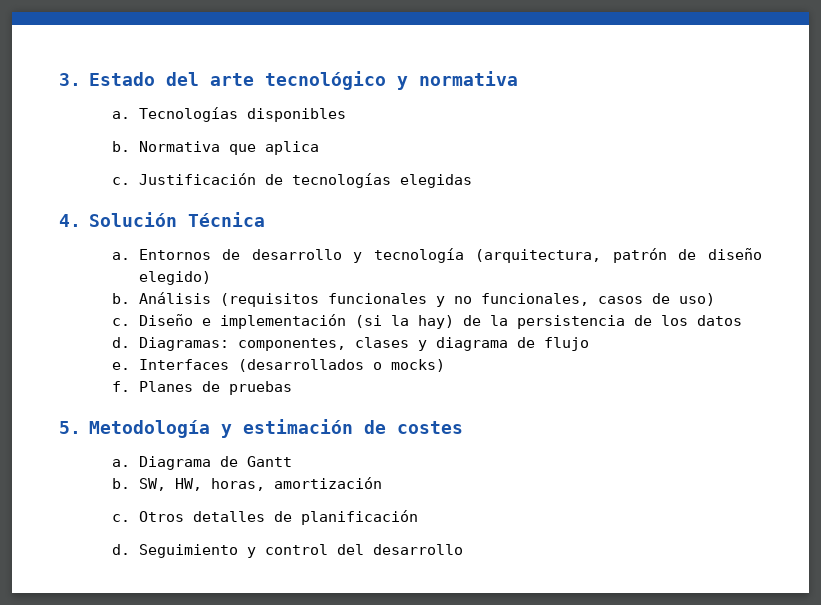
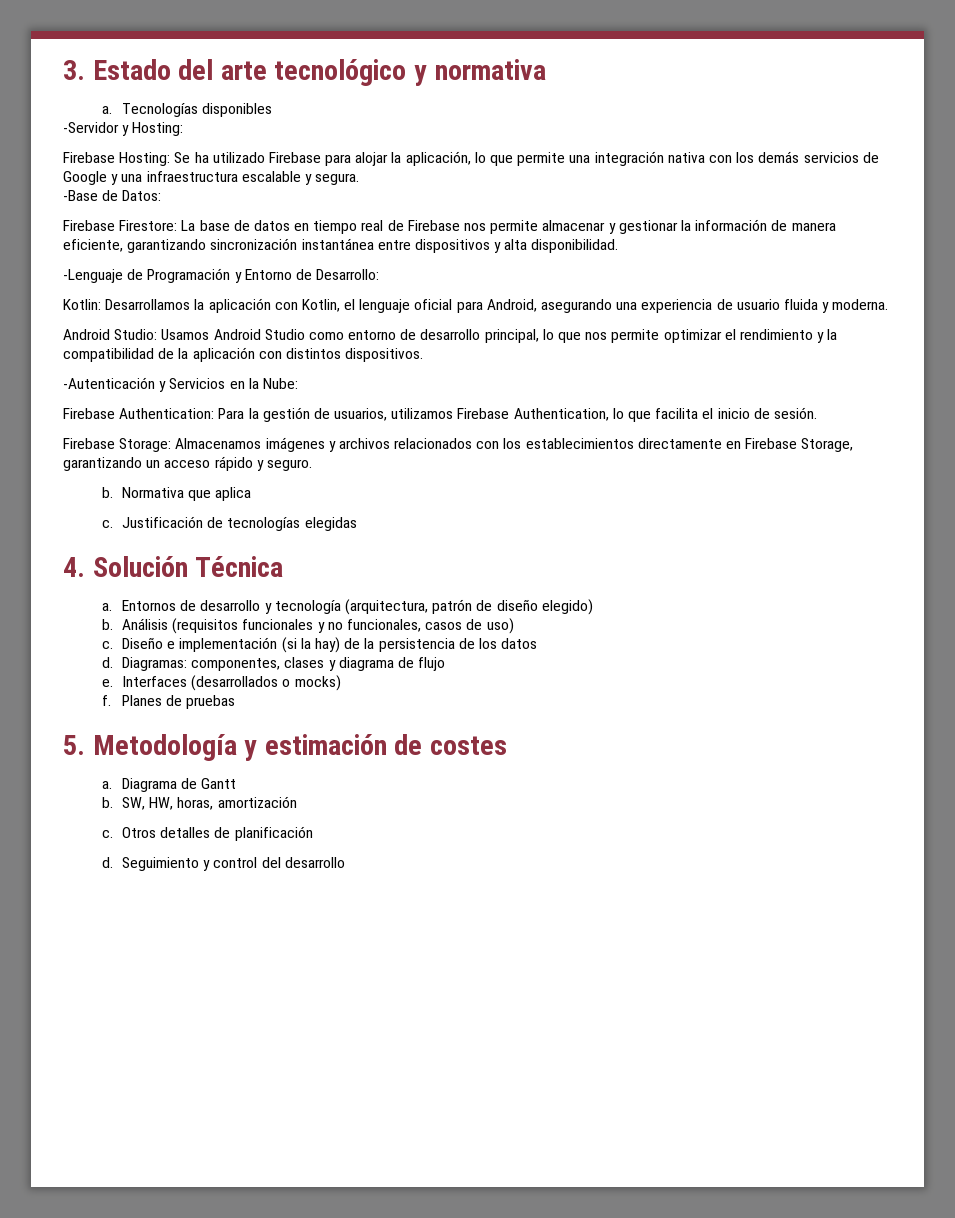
+ -Servidor y Hosting:
+ Firebase Hosting: Se ha utilizado Firebase para alojar la aplicación, lo que permite una integración nativa con los demás servicios de Google y una infraestructura escalable y segura.
+ -Base de Datos:
+ Firebase Firestore: La base de datos en tiempo real de Firebase nos permite almacenar y gestionar la información de manera eficiente, garantizando sincronización instantánea entre dispositivos y alta disponibilidad.
+ -Lenguaje de Programación y Entorno de Desarrollo:
+ Kotlin: Desarrollamos la aplicación con Kotlin, el lenguaje oficial para Android, asegurando una experiencia de usuario fluida y moderna.
+ Android Studio: Usamos Android Studio como entorno de desarrollo principal, lo que nos permite optimizar el rendimiento y la compatibilidad de la aplicación con distintos dispositivos.
+ -Autenticación y Servicios en la Nube:
+ Firebase Authentication: Para la gestión de usuarios, utilizamos Firebase Authentication, lo que facilita el inicio de sesión.
+ Firebase Storage: Almacenamos imágenes y archivos relacionados con los establecimientos directamente en Firebase Storage, garantizando un acceso rápido y seguro.

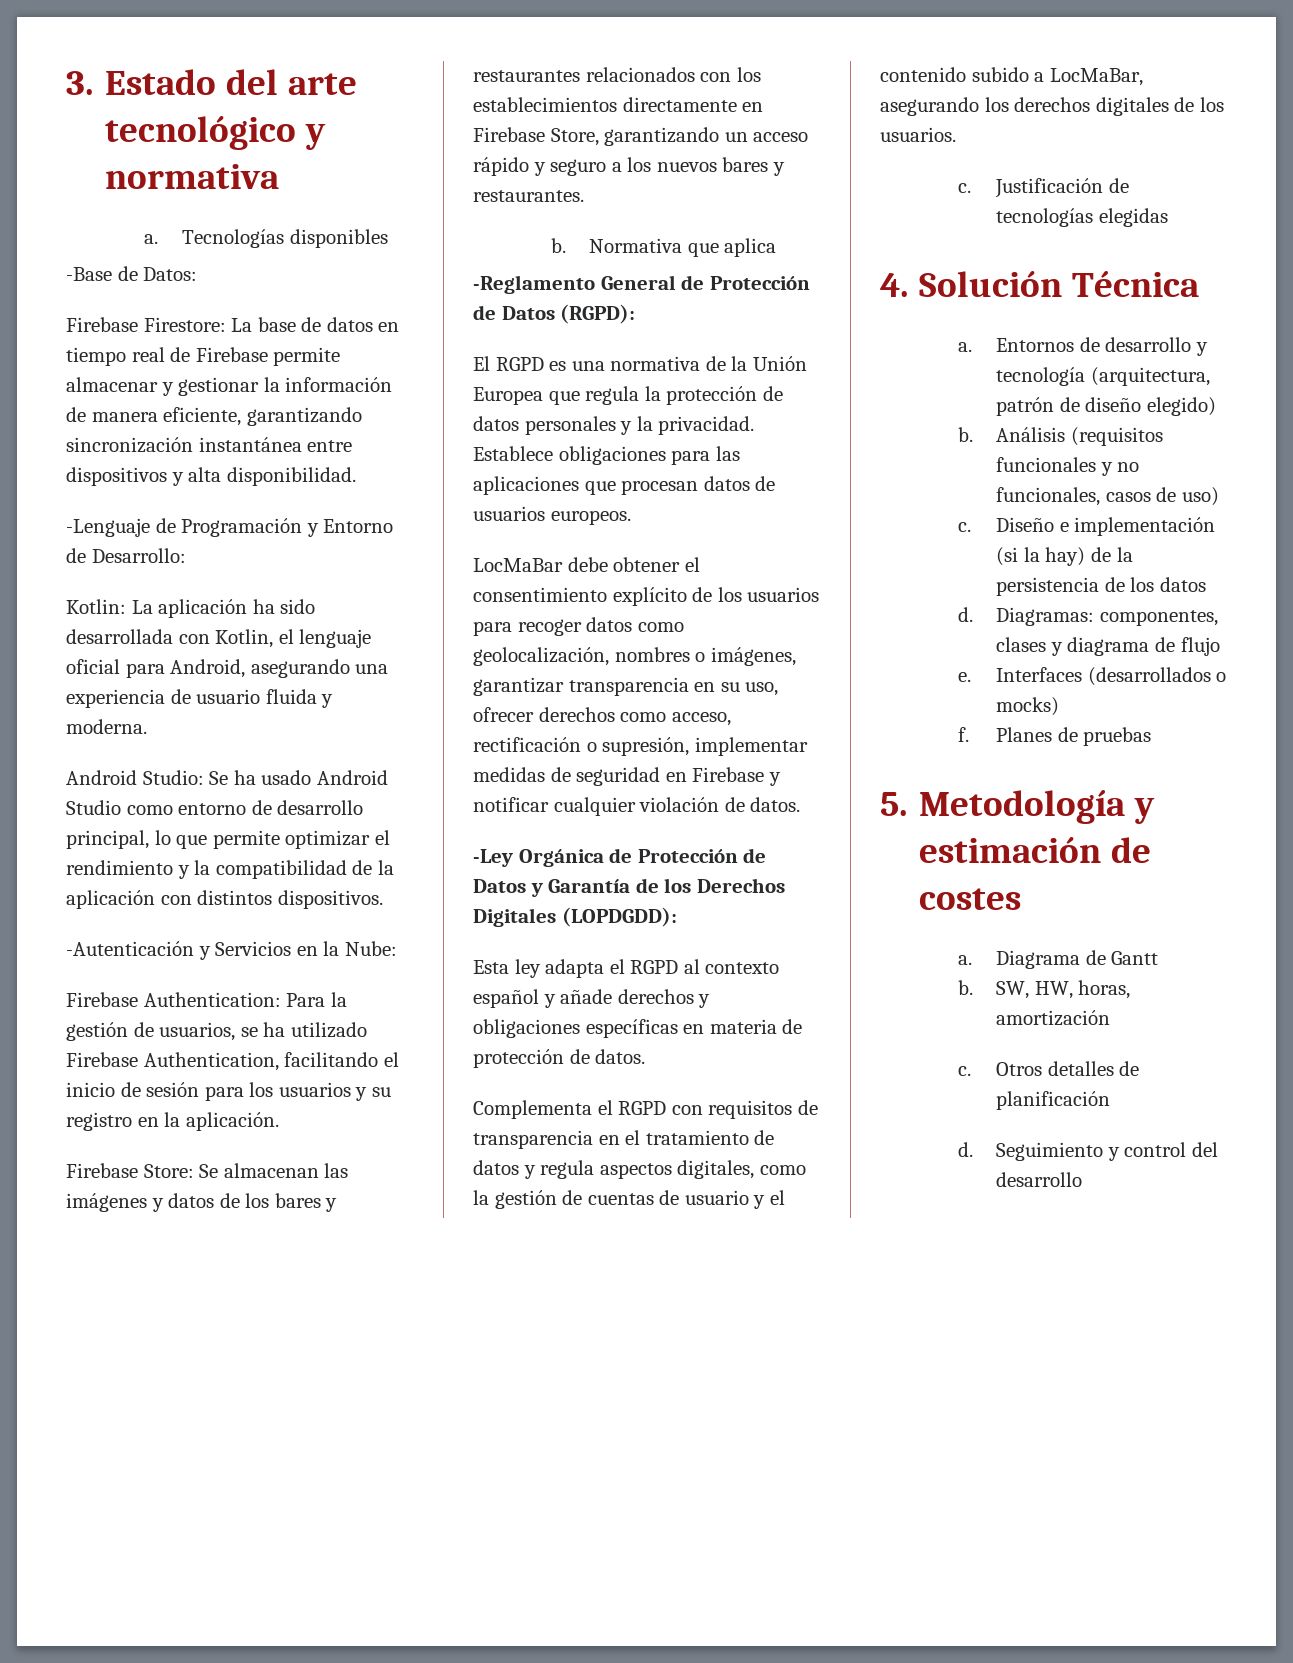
- -Servidor y Hosting:
- Firebase Hosting: Se ha utilizado Firebase para alojar la aplicación, lo que permite una integración nativa con los demás servicios de Google y una infraestructura escalable y segura.
- Firebase Firestore: La base de datos en tiempo real de Firebase nos permite almacenar y gestionar la información de manera eficiente, garantizando sincronización instantánea entre dispositivos y alta disponibilidad.
+ Firebase Firestore: La base de datos en tiempo real de Firebase permite almacenar y gestionar la información de manera eficiente, garantizando sincronización instantánea entre dispositivos y alta disponibilidad.
- Kotlin: Desarrollamos la aplicación con Kotlin, el lenguaje oficial para Android, asegurando una experiencia de usuario fluida y moderna.
+ Kotlin: La aplicación ha sido desarrollada con Kotlin, el lenguaje oficial para Android, asegurando una experiencia de usuario fluida y moderna.
- Android Studio: Usamos Android Studio como entorno de desarrollo principal, lo que nos permite optimizar el rendimiento y la compatibilidad de la aplicación con distintos dispositivos.
+ Android Studio: Se ha usado Android Studio como entorno de desarrollo principal, lo que permite optimizar el rendimiento y la compatibilidad de la aplicación con distintos dispositivos.
- Firebase Authentication: Para la gestión de usuarios, utilizamos Firebase Authentication, lo que facilita el inicio de sesión.
- Firebase Storage: Almacenamos imágenes y archivos relacionados con los establecimientos directamente en Firebase Storage, garantizando un acceso rápido y seguro.
+ Firebase Authentication: Para la gestión de usuarios, se ha utilizado Firebase Authentication, facilitando el inicio de sesión para los usuarios y su registro en la aplicación.
+ Firebase Store: Se almacenan las imágenes y datos de los bares y restaurantes relacionados con los establecimientos directamente en Firebase Store, garantizando un acceso rápido y seguro a los nuevos bares y restaurantes.
  b. Normativa que aplica
+ -Reglamento General de Protección de Datos (RGPD):
+ El RGPD es una normativa de la Unión Europea que regula la protección de datos personales y la privacidad. Establece obligaciones para las aplicaciones que procesan datos de usuarios europeos.
+ LocMaBar debe obtener el consentimiento explícito de los usuarios para recoger datos como geolocalización, nombres o imágenes, garantizar transparencia en su uso, ofrecer derechos como acceso, rectificación o supresión, implementar medidas de seguridad en Firebase y notificar cualquier violación de datos.
+ -Ley Orgánica de Protección de Datos y Garantía de los Derechos Digitales (LOPDGDD):
+ Esta ley adapta el RGPD al contexto español y añade derechos y obligaciones específicas en materia de protección de datos.
+ Complementa el RGPD con requisitos de transparencia en el tratamiento de datos y regula aspectos digitales, como la gestión de cuentas de usuario y el contenido subido a LocMaBar, asegurando los derechos digitales de los usuarios.

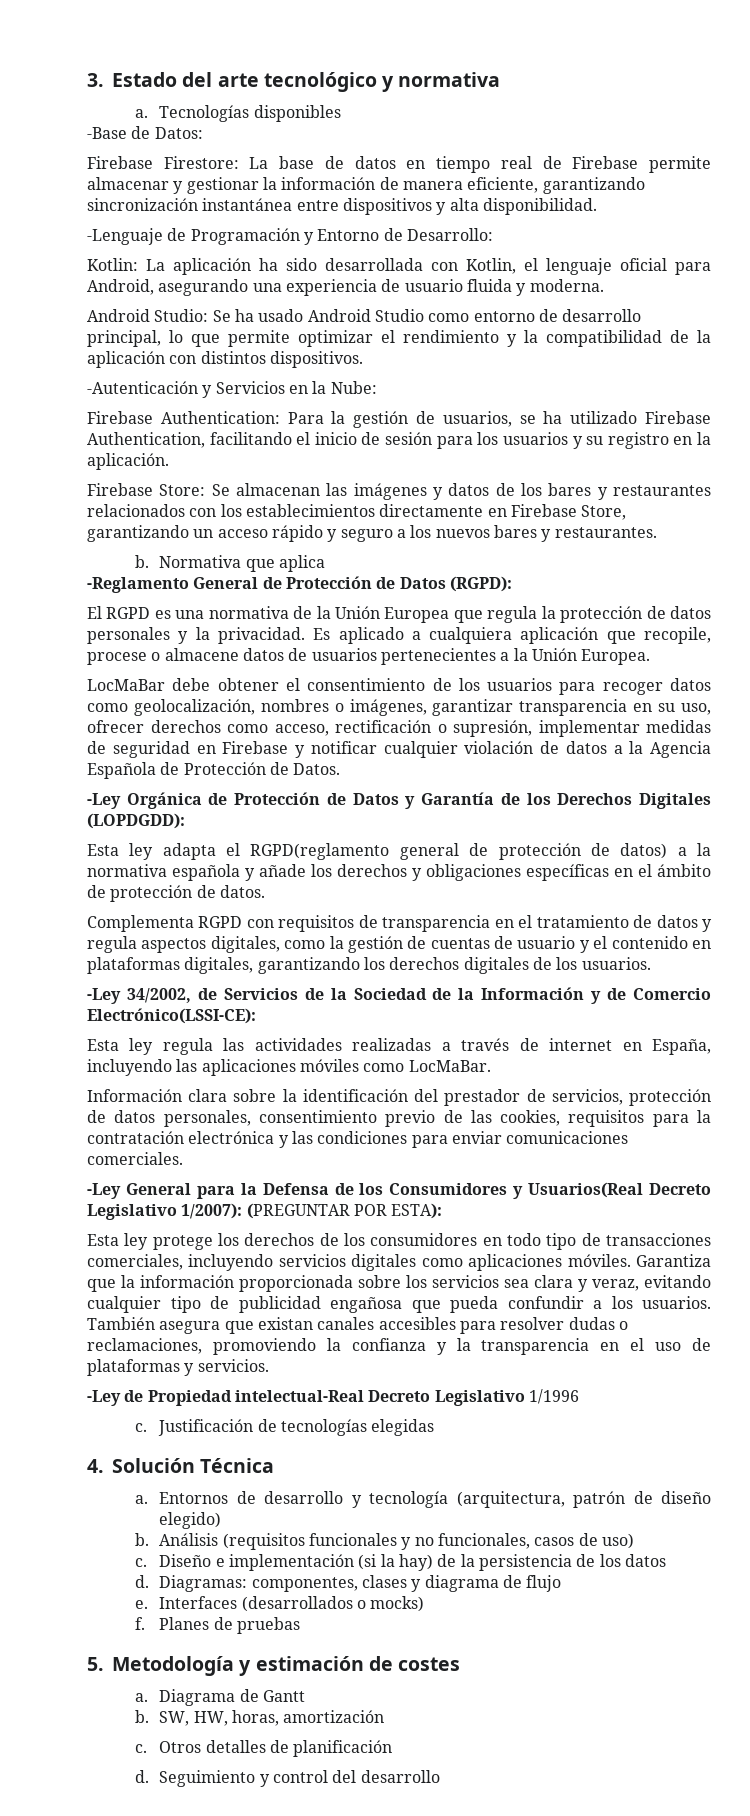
- Establece obligaciones para las aplicaciones que procesan datos de usuarios europeos.
+ Es aplicado a cualquiera aplicación que recopile, procese o almacene datos de usuarios pertenecientes a la Unión Europea.
- LocMaBar debe obtener el consentimiento explícito de los usuarios para recoger datos como geolocalización, nombres o imágenes, garantizar transparencia en su uso, ofrecer derechos como acceso, rectificación o supresión, implementar medidas de seguridad en Firebase y notificar cualquier violación de datos.
+ LocMaBar debe obtener el consentimiento de los usuarios para recoger datos como geolocalización, nombres o imágenes, garantizar transparencia en su uso, ofrecer derechos como acceso, rectificación o supresión, implementar medidas de seguridad en Firebase y notificar cualquier violación de datos a la Agencia Española de Protección de Datos.
- Esta ley adapta el RGPD al contexto español y añade derechos y obligaciones específicas en materia de protección de datos.
+ Esta ley adapta el RGPD(reglamento general de protección de datos) a la normativa española y añade los derechos y obligaciones específicas en el ámbito de protección de datos.
- Complementa el RGPD con requisitos de transparencia en el tratamiento de datos y regula aspectos digitales, como la gestión de cuentas de usuario y el contenido subido a LocMaBar, asegurando los derechos digitales de los usuarios.
+ Complementa RGPD con requisitos de transparencia en el tratamiento de datos y regula aspectos digitales, como la gestión de cuentas de usuario y el contenido en plataformas digitales, garantizando los derechos digitales de los usuarios.
+ -Ley 34/2002, de Servicios de la Sociedad de la Información y de Comercio Electrónico(LSSI-CE):
+ Esta ley regula las actividades realizadas a través de internet en España, incluyendo las aplicaciones móviles como LocMaBar.
+ Información clara sobre la identificación del prestador de servicios, protección de datos personales, consentimiento previo de las cookies, requisitos para la contratación electrónica y las condiciones para enviar comunicaciones comerciales.
+ -Ley General para la Defensa de los Consumidores y Usuarios(Real Decreto Legislativo 1/2007): (PREGUNTAR POR ESTA):
+ Esta ley protege los derechos de los consumidores en todo tipo de transacciones comerciales, incluyendo servicios digitales como aplicaciones móviles. Garantiza que la información proporcionada sobre los servicios sea clara y veraz, evitando cualquier tipo de publicidad engañosa que pueda confundir a los usuarios. También asegura que existan canales accesibles para resolver dudas o reclamaciones, promoviendo la confianza y la transparencia en el uso de plataformas y servicios.
+ -Ley de Propiedad intelectual-Real Decreto Legislativo 1/1996

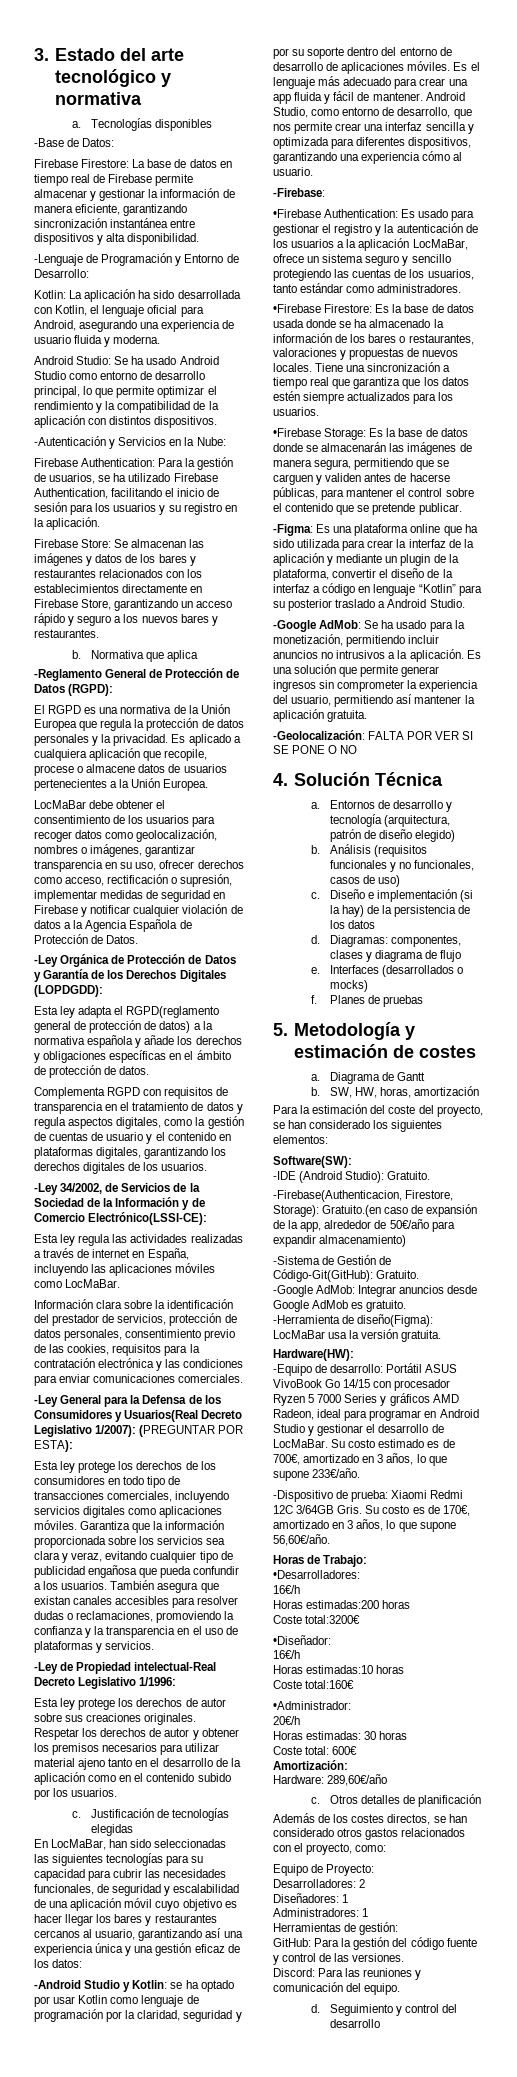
- -Ley de Propiedad intelectual-Real Decreto Legislativo 1/1996
+ -Ley de Propiedad intelectual-Real Decreto Legislativo 1/1996:
+ Esta ley protege los derechos de autor sobre sus creaciones originales. Respetar los derechos de autor y obtener los premisos necesarios para utilizar material ajeno tanto en el desarrollo de la aplicación como en el contenido subido por los usuarios.
+ En LocMaBar, han sido seleccionadas las siguientes tecnologías para su capacidad para cubrir las necesidades funcionales, de seguridad y escalabilidad de una aplicación móvil cuyo objetivo es hacer llegar los bares y restaurantes cercanos al usuario, garantizando así una experiencia única y una gestión eficaz de los datos:
+ -Android Studio y Kotlin: se ha optado por usar Kotlin como lenguaje de programación por la claridad, seguridad y por su soporte dentro del entorno de desarrollo de aplicaciones móviles. Es el lenguaje más adecuado para crear una app fluida y fácil de mantener. Android Studio, como entorno de desarrollo, que nos permite crear una interfaz sencilla y optimizada para diferentes dispositivos, garantizando una experiencia cómo al usuario.
+ -Firebase:
+ •Firebase Authentication: Es usado para gestionar el registro y la autenticación de los usuarios a la aplicación LocMaBar, ofrece un sistema seguro y sencillo protegiendo las cuentas de los usuarios, tanto estándar como administradores.
+ •Firebase Firestore: Es la base de datos usada donde se ha almacenado la información de los bares o restaurantes, valoraciones y propuestas de nuevos locales. Tiene una sincronización a tiempo real que garantiza que los datos estén siempre actualizados para los usuarios.
+ •Firebase Storage: Es la base de datos donde se almacenarán las imágenes de manera segura, permitiendo que se carguen y validen antes de hacerse públicas, para mantener el control sobre el contenido que se pretende publicar.
+ -Figma: Es una plataforma online que ha sido utilizada para crear la interfaz de la aplicación y mediante un plugin de la plataforma, convertir el diseño de la interfaz a código en lenguaje “Kotlin” para su posterior traslado a Android Studio.
+ -Google AdMob: Se ha usado para la monetización, permitiendo incluir anuncios no intrusivos a la aplicación. Es una solución que permite generar ingresos sin comprometer la experiencia del usuario, permitiendo así mantener la aplicación gratuita.
+ -Geolocalización: FALTA POR VER SI SE PONE O NO
+ Para la estimación del coste del proyecto, se han considerado los siguientes elementos:
+ Software(SW):
+ -IDE (Android Studio): Gratuito.
+ -Firebase(Authenticacion, Firestore, Storage): Gratuito.(en caso de expansión de la app, alrededor de 50€/año para expandir almacenamiento)
+ -Sistema de Gestión de Código-Git(GitHub): Gratuito.
+ -Google AdMob: Integrar anuncios desde Google AdMob es gratuito.
+ -Herramienta de diseño(Figma): LocMaBar usa la versión gratuita.
+ Hardware(HW):
+ -Equipo de desarrollo: Portátil ASUS VivoBook Go 14/15 con procesador Ryzen 5 7000 Series y gráficos AMD Radeon, ideal para programar en Android Studio y gestionar el desarrollo de LocMaBar. Su costo estimado es de 700€, amortizado en 3 años, lo que supone 233€/año.
+ -Dispositivo de prueba: Xiaomi Redmi 12C 3/64GB Gris. Su costo es de 170€, amortizado en 3 años, lo que supone 56,60€/año.
+ Horas de Trabajo:
+ •Desarrolladores:
+ 16€/h
+ Horas estimadas:200 horas
+ Coste total:3200€
+ •Diseñador:
+ 16€/h
+ Horas estimadas:10 horas
+ Coste total:160€
+ •Administrador:
+ 20€/h
+ Horas estimadas: 30 horas
+ Coste total: 600€
+ Amortización:
+ Hardware: 289,60€/año
+ Además de los costes directos, se han considerado otros gastos relacionados con el proyecto, como:
+ Equipo de Proyecto:
+ Desarrolladores: 2
+ Diseñadores: 1
+ Administradores: 1
+ Herramientas de gestión:
+ GitHub: Para la gestión del código fuente y control de las versiones.
+ Discord: Para las reuniones y comunicación del equipo.

